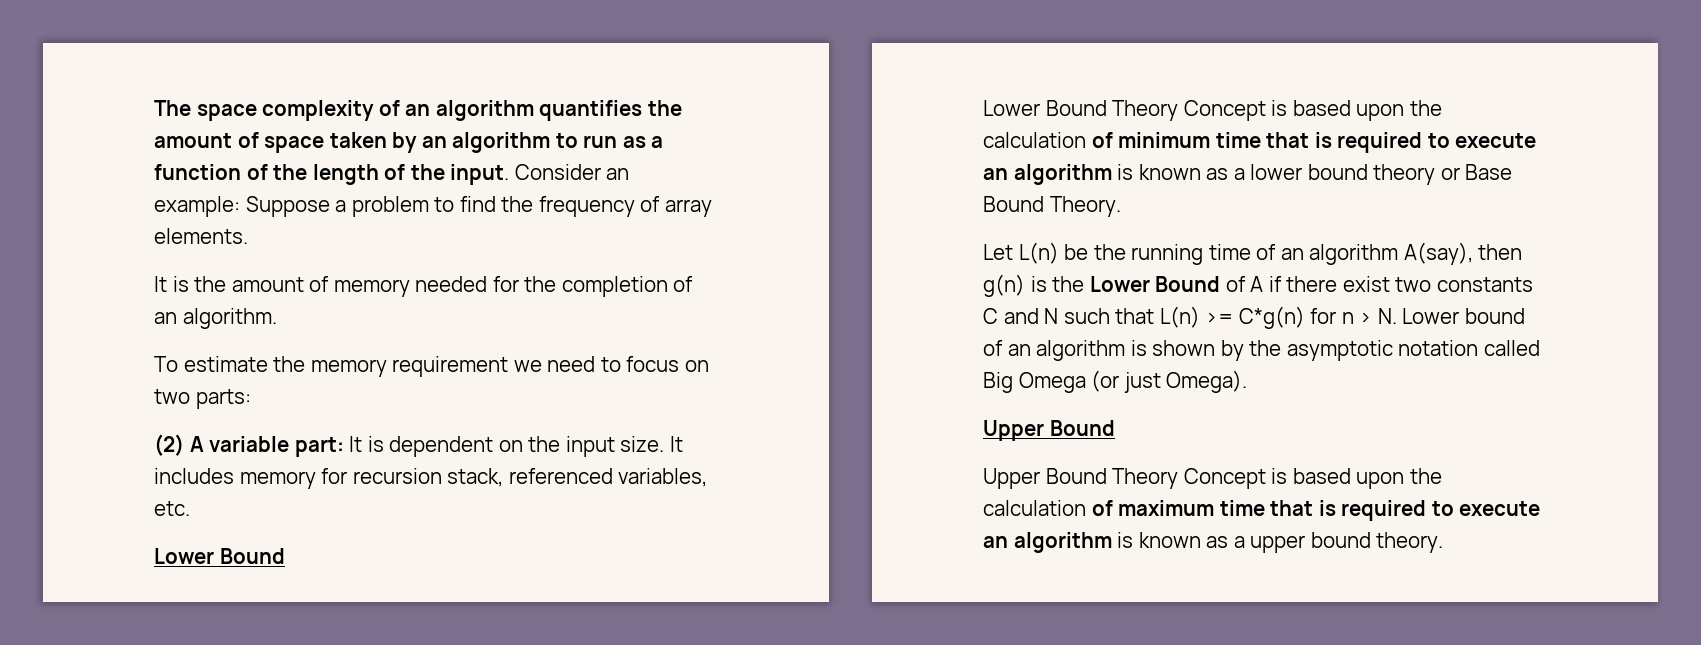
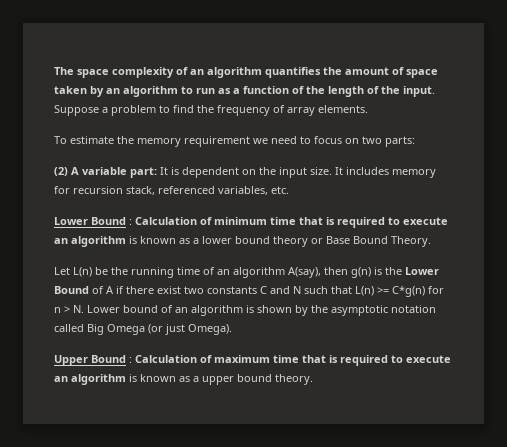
- Consider an example: Suppose a problem to find the frequency of array elements.
+ Suppose a problem to find the frequency of array elements.
- It is the amount of memory needed for the completion of an algorithm.
  It includes memory for recursion stack, referenced variables, etc.
- Lower Bound
- Lower Bound Theory Concept is based upon the calculation of minimum time that is required to execute an algorithm is known as a lower bound theory or Base Bound Theory.
+ Lower Bound : Calculation of minimum time that is required to execute an algorithm is known as a lower bound theory or Base Bound Theory.
  Let L(n) be the running time of an algorithm A(say), then g(n) is the Lower Bound of A if there exist two constants C and N such that L(n) >= C*g(n) for n > N. Lower bound of an algorithm is shown by the asymptotic notation called Big Omega (or just Omega).
- Upper Bound
- Upper Bound Theory Concept is based upon the calculation of maximum time that is required to execute an algorithm is known as a upper bound theory.
+ Upper Bound : Calculation of maximum time that is required to execute an algorithm is known as a upper bound theory.

